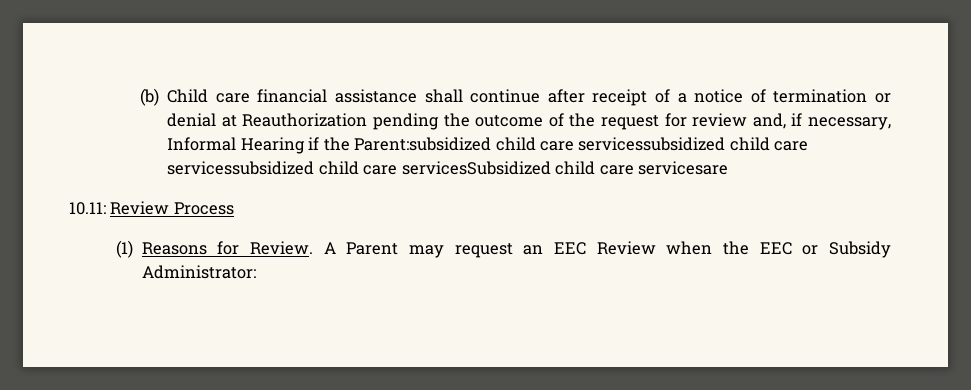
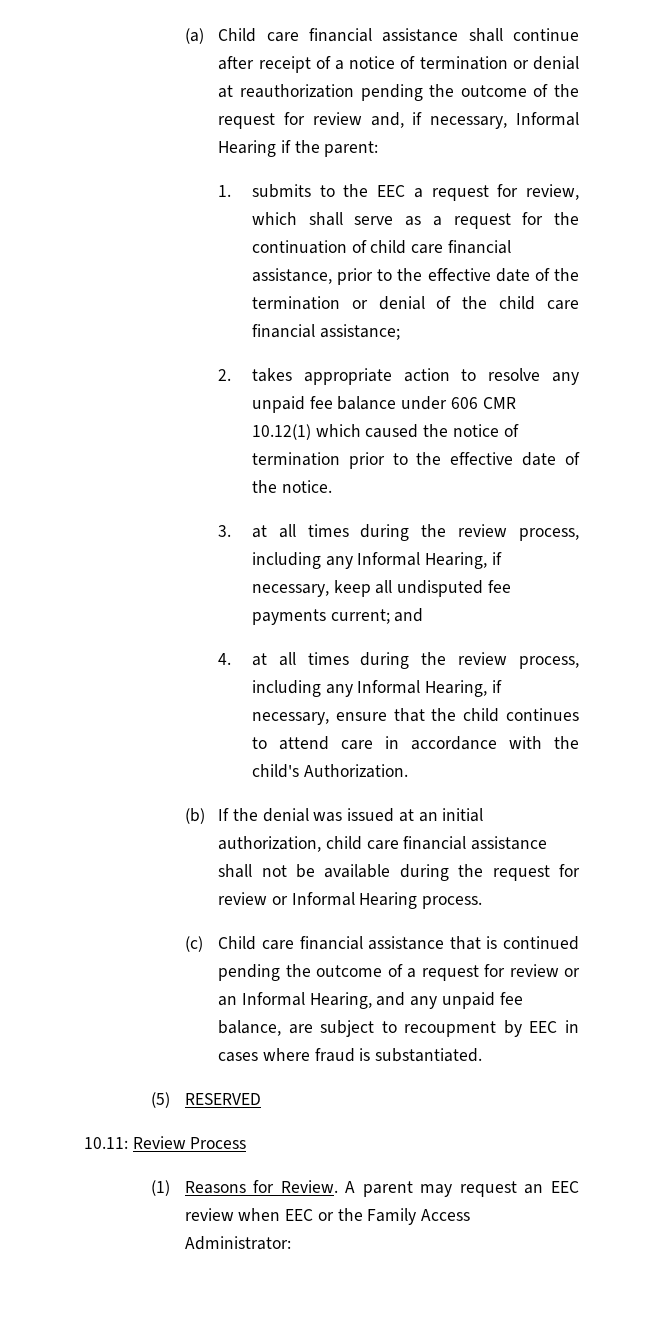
- (b) Child care financial assistance shall continue after receipt of a notice of termination or denial at Reauthorization pending the outcome of the request for review and, if necessary, Informal Hearing if the Parent:subsidized child care servicessubsidized child care servicessubsidized child care servicesSubsidized child care servicesare
+ (a) Child care financial assistance shall continue after receipt of a notice of termination or denial at reauthorization pending the outcome of the request for review and, if necessary, Informal Hearing if the parent:
+ 1. submits to the EEC a request for review, which shall serve as a request for the continuation of child care financial assistance, prior to the effective date of the termination or denial of the child care financial assistance;
+ 2. takes appropriate action to resolve any unpaid fee balance under 606 CMR 10.12(1) which caused the notice of termination prior to the effective date of the notice.
+ 3. at all times during the review process, including any Informal Hearing, if necessary, keep all undisputed fee payments current; and
+ 4. at all times during the review process, including any Informal Hearing, if necessary, ensure that the child continues to attend care in accordance with the child's Authorization.
+ (b) If the denial was issued at an initial authorization, child care financial assistance shall not be available during the request for review or Informal Hearing process.
+ (c) Child care financial assistance that is continued pending the outcome of a request for review or an Informal Hearing, and any unpaid fee balance, are subject to recoupment by EEC in cases where fraud is substantiated.
+ (5) RESERVED
- A Parent may request an EEC Review when the EEC or Subsidy Administrator:
+ A parent may request an EEC review when EEC or the Family Access Administrator:

